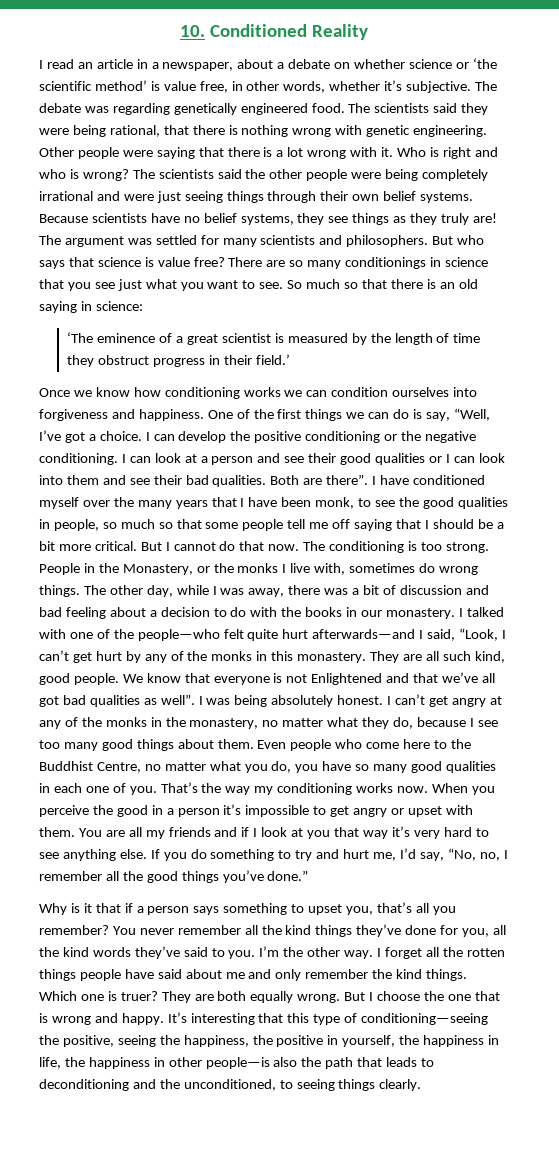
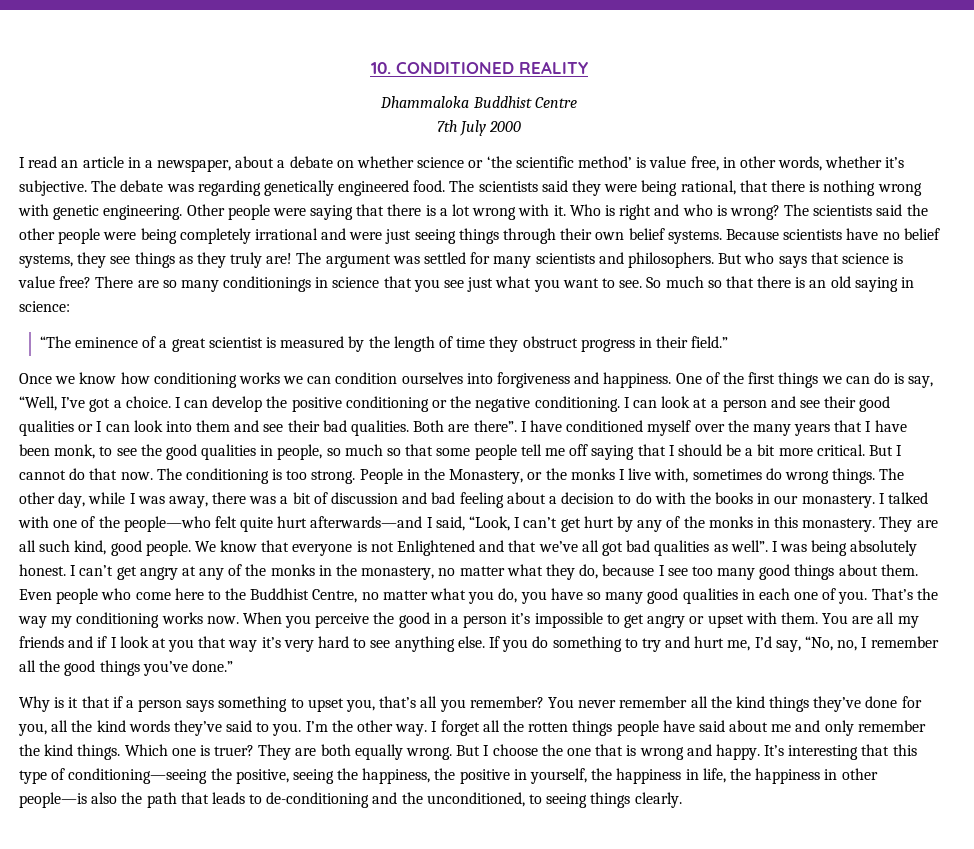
- 10. Conditioned Reality
+ 10. CONDITIONED REALITY
+ Dhammaloka Buddhist Centre
+ 7th July 2000
- ‘The eminence of a great scientist is measured by the length of time they obstruct progress in their field.’
+ “The eminence of a great scientist is measured by the length of time they obstruct progress in their field.”
- It’s interesting that this type of conditioning—seeing the positive, seeing the happiness, the positive in yourself, the happiness in life, the happiness in other people—is also the path that leads to deconditioning and the unconditioned, to seeing things clearly.
+ It’s interesting that this type of conditioning—seeing the positive, seeing the happiness, the positive in yourself, the happiness in life, the happiness in other people—is also the path that leads to de-conditioning and the unconditioned, to seeing things clearly.

